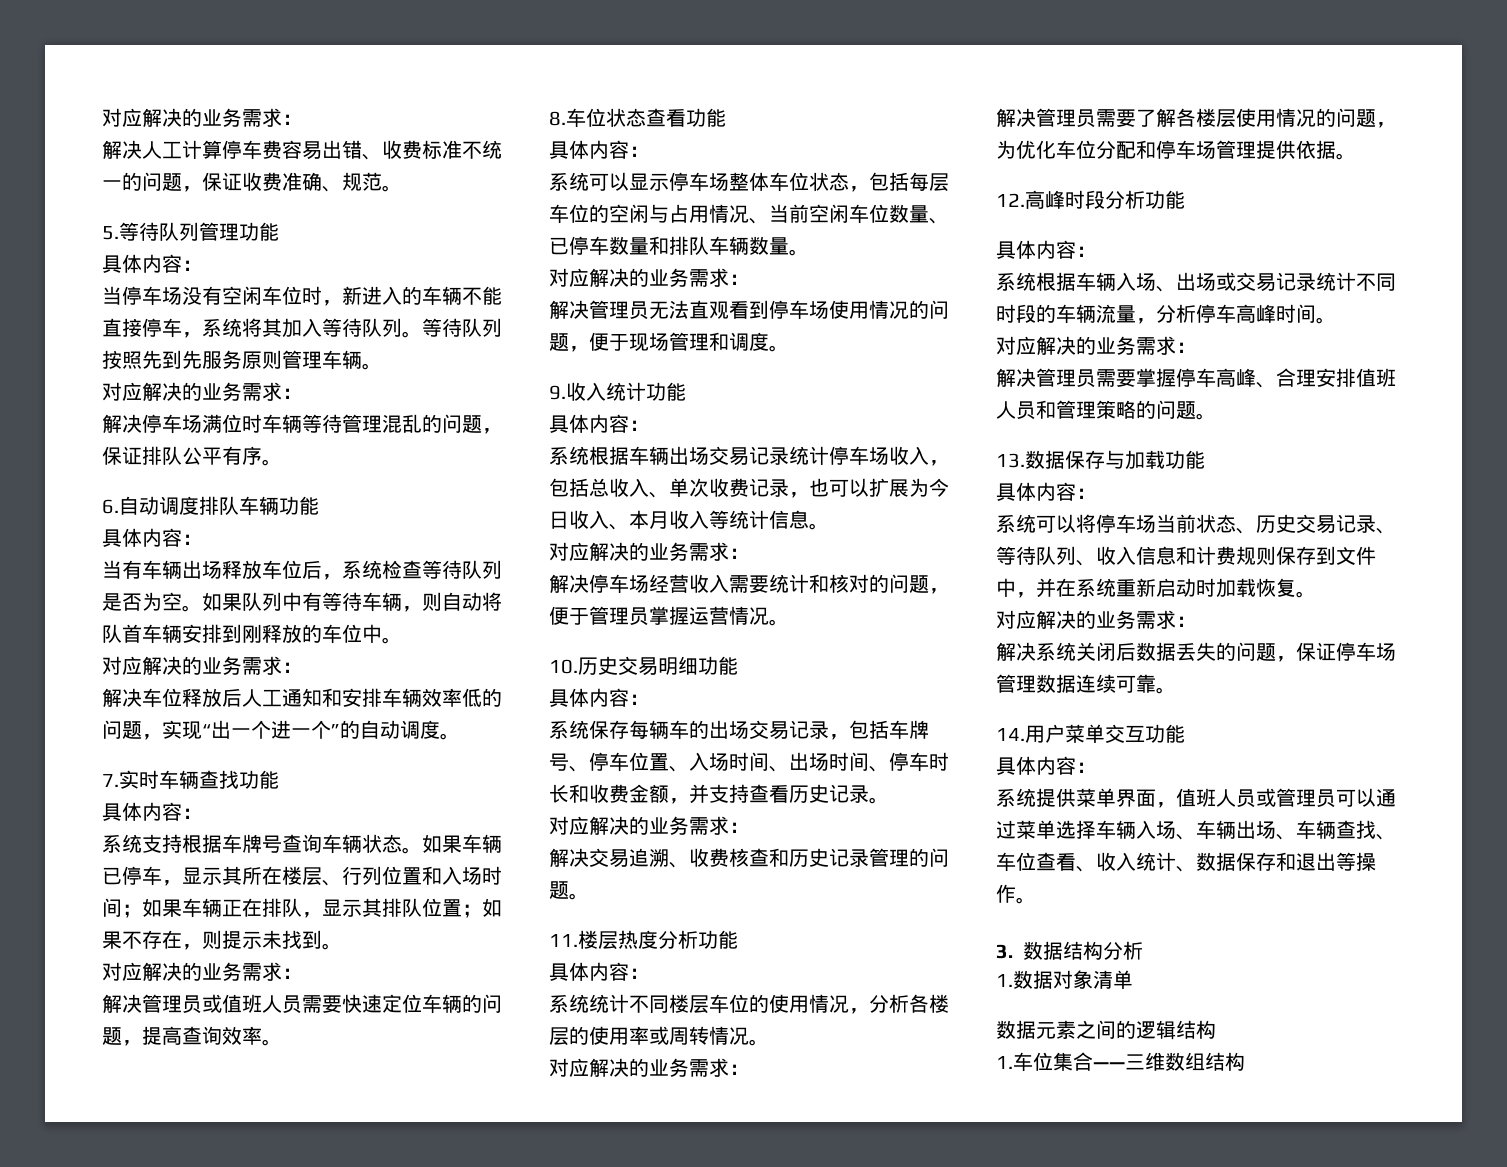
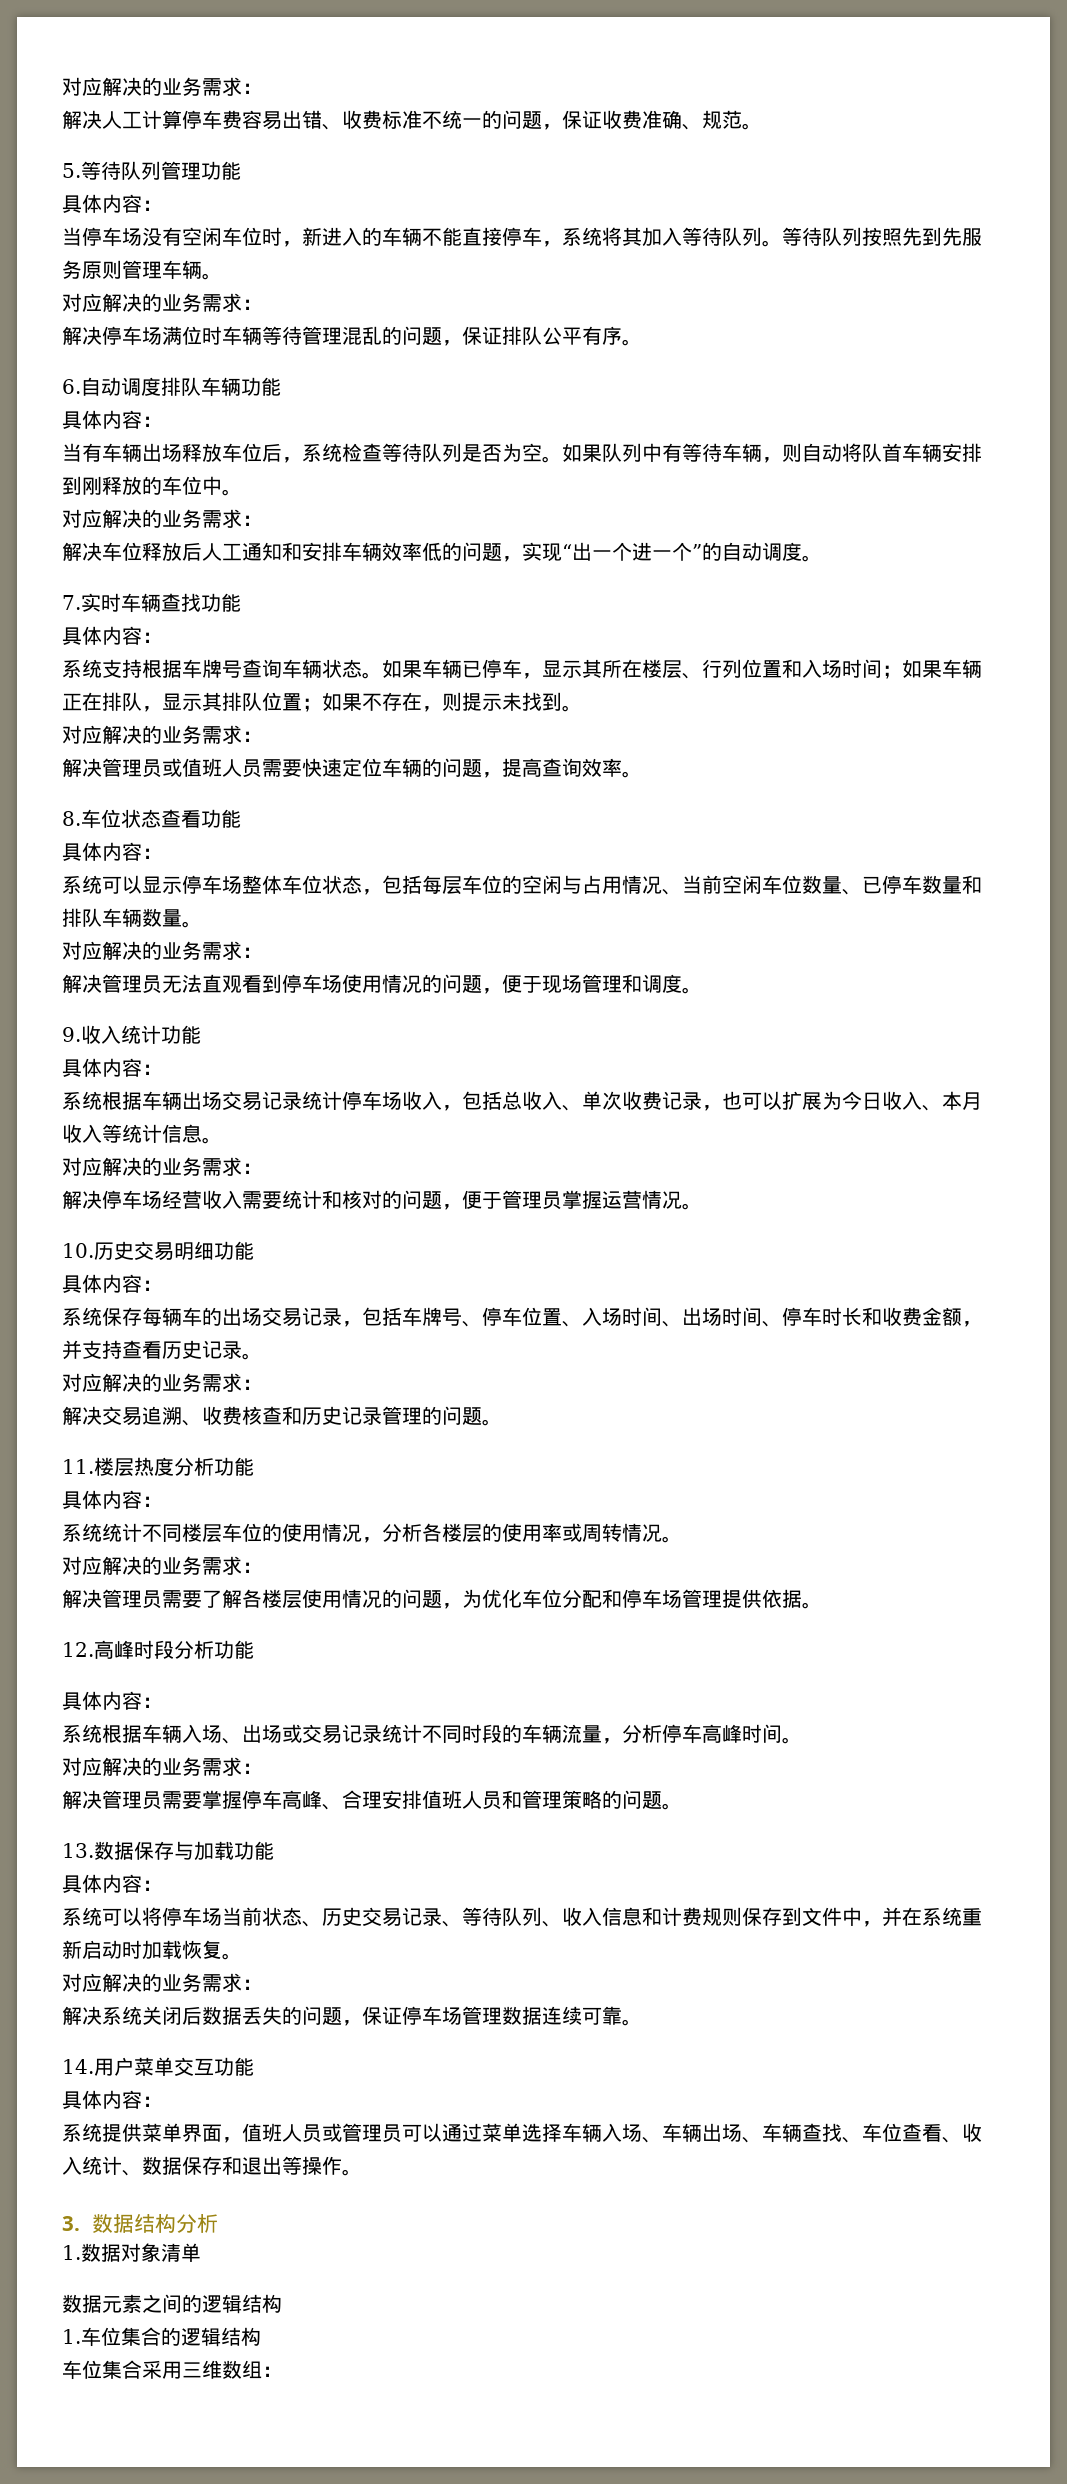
- 1.车位集合——三维数组结构
+ 1.车位集合的逻辑结构
+ 车位集合采用三维数组：

